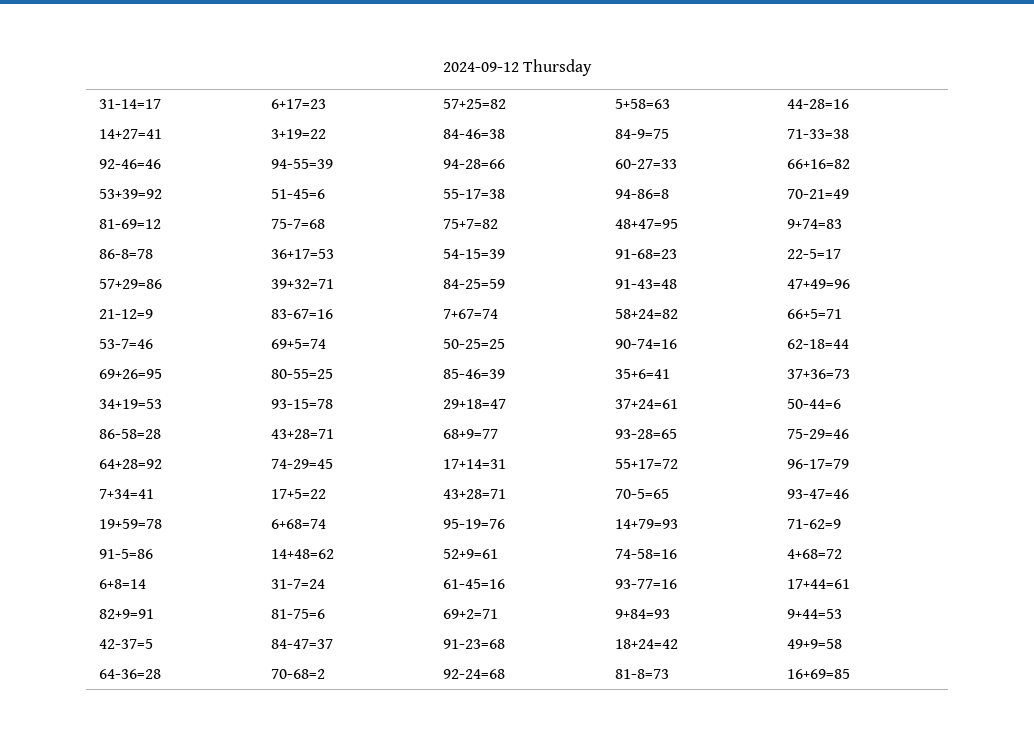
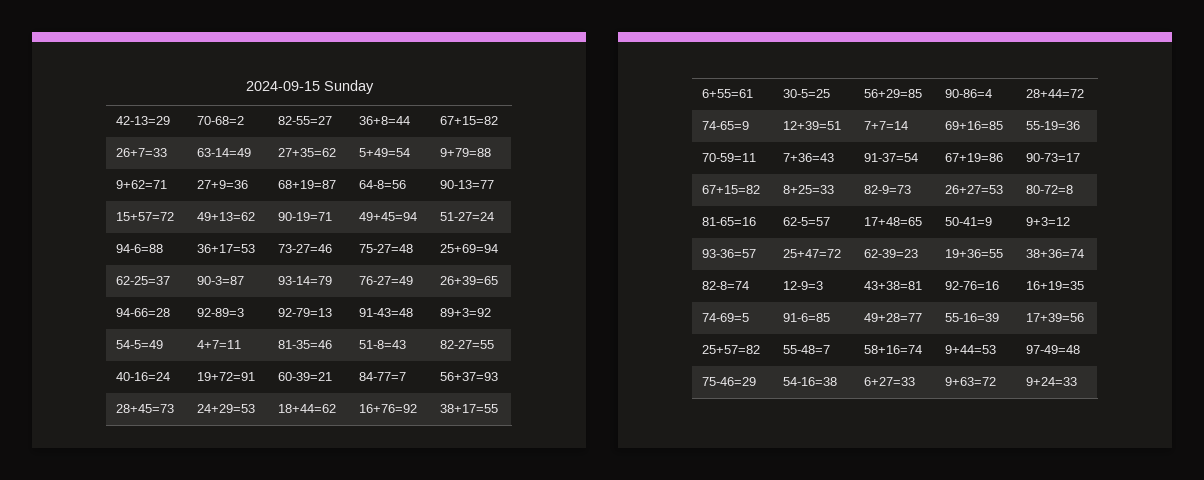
- 2024-09-12 Thursday
- 31-14=17 | 6+17=23 | 57+25=82 | 5+58=63 | 44-28=16
- 14+27=41 | 3+19=22 | 84-46=38 | 84-9=75 | 71-33=38
- 92-46=46 | 94-55=39 | 94-28=66 | 60-27=33 | 66+16=82
- 53+39=92 | 51-45=6 | 55-17=38 | 94-86=8 | 70-21=49
- 81-69=12 | 75-7=68 | 75+7=82 | 48+47=95 | 9+74=83
- 86-8=78 | 36+17=53 | 54-15=39 | 91-68=23 | 22-5=17
- 57+29=86 | 39+32=71 | 84-25=59 | 91-43=48 | 47+49=96
- 21-12=9 | 83-67=16 | 7+67=74 | 58+24=82 | 66+5=71
- 53-7=46 | 69+5=74 | 50-25=25 | 90-74=16 | 62-18=44
- 69+26=95 | 80-55=25 | 85-46=39 | 35+6=41 | 37+36=73
- 34+19=53 | 93-15=78 | 29+18=47 | 37+24=61 | 50-44=6
- 86-58=28 | 43+28=71 | 68+9=77 | 93-28=65 | 75-29=46
- 64+28=92 | 74-29=45 | 17+14=31 | 55+17=72 | 96-17=79
- 7+34=41 | 17+5=22 | 43+28=71 | 70-5=65 | 93-47=46
- 19+59=78 | 6+68=74 | 95-19=76 | 14+79=93 | 71-62=9
- 91-5=86 | 14+48=62 | 52+9=61 | 74-58=16 | 4+68=72
- 6+8=14 | 31-7=24 | 61-45=16 | 93-77=16 | 17+44=61
- 82+9=91 | 81-75=6 | 69+2=71 | 9+84=93 | 9+44=53
- 42-37=5 | 84-47=37 | 91-23=68 | 18+24=42 | 49+9=58
- 64-36=28 | 70-68=2 | 92-24=68 | 81-8=73 | 16+69=85
+ 2024-09-15 Sunday
+ 42-13=29 | 70-68=2 | 82-55=27 | 36+8=44 | 67+15=82
+ 26+7=33 | 63-14=49 | 27+35=62 | 5+49=54 | 9+79=88
+ 9+62=71 | 27+9=36 | 68+19=87 | 64-8=56 | 90-13=77
+ 15+57=72 | 49+13=62 | 90-19=71 | 49+45=94 | 51-27=24
+ 94-6=88 | 36+17=53 | 73-27=46 | 75-27=48 | 25+69=94
+ 62-25=37 | 90-3=87 | 93-14=79 | 76-27=49 | 26+39=65
+ 94-66=28 | 92-89=3 | 92-79=13 | 91-43=48 | 89+3=92
+ 54-5=49 | 4+7=11 | 81-35=46 | 51-8=43 | 82-27=55
+ 40-16=24 | 19+72=91 | 60-39=21 | 84-77=7 | 56+37=93
+ 28+45=73 | 24+29=53 | 18+44=62 | 16+76=92 | 38+17=55
+ 6+55=61 | 30-5=25 | 56+29=85 | 90-86=4 | 28+44=72
+ 74-65=9 | 12+39=51 | 7+7=14 | 69+16=85 | 55-19=36
+ 70-59=11 | 7+36=43 | 91-37=54 | 67+19=86 | 90-73=17
+ 67+15=82 | 8+25=33 | 82-9=73 | 26+27=53 | 80-72=8
+ 81-65=16 | 62-5=57 | 17+48=65 | 50-41=9 | 9+3=12
+ 93-36=57 | 25+47=72 | 62-39=23 | 19+36=55 | 38+36=74
+ 82-8=74 | 12-9=3 | 43+38=81 | 92-76=16 | 16+19=35
+ 74-69=5 | 91-6=85 | 49+28=77 | 55-16=39 | 17+39=56
+ 25+57=82 | 55-48=7 | 58+16=74 | 9+44=53 | 97-49=48
+ 75-46=29 | 54-16=38 | 6+27=33 | 9+63=72 | 9+24=33

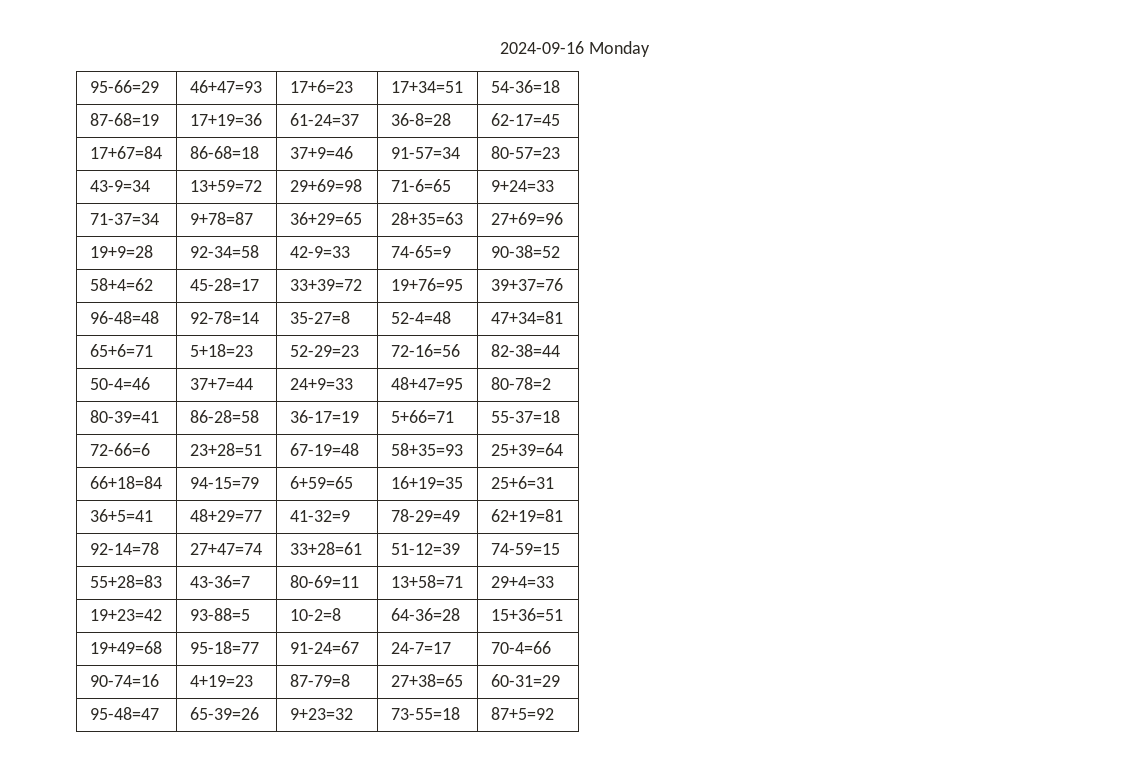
- 2024-09-15 Sunday
- 42-13=29 | 70-68=2 | 82-55=27 | 36+8=44 | 67+15=82
- 26+7=33 | 63-14=49 | 27+35=62 | 5+49=54 | 9+79=88
- 9+62=71 | 27+9=36 | 68+19=87 | 64-8=56 | 90-13=77
- 15+57=72 | 49+13=62 | 90-19=71 | 49+45=94 | 51-27=24
- 94-6=88 | 36+17=53 | 73-27=46 | 75-27=48 | 25+69=94
- 62-25=37 | 90-3=87 | 93-14=79 | 76-27=49 | 26+39=65
- 94-66=28 | 92-89=3 | 92-79=13 | 91-43=48 | 89+3=92
- 54-5=49 | 4+7=11 | 81-35=46 | 51-8=43 | 82-27=55
- 40-16=24 | 19+72=91 | 60-39=21 | 84-77=7 | 56+37=93
- 28+45=73 | 24+29=53 | 18+44=62 | 16+76=92 | 38+17=55
- 6+55=61 | 30-5=25 | 56+29=85 | 90-86=4 | 28+44=72
- 74-65=9 | 12+39=51 | 7+7=14 | 69+16=85 | 55-19=36
- 70-59=11 | 7+36=43 | 91-37=54 | 67+19=86 | 90-73=17
- 67+15=82 | 8+25=33 | 82-9=73 | 26+27=53 | 80-72=8
- 81-65=16 | 62-5=57 | 17+48=65 | 50-41=9 | 9+3=12
- 93-36=57 | 25+47=72 | 62-39=23 | 19+36=55 | 38+36=74
- 82-8=74 | 12-9=3 | 43+38=81 | 92-76=16 | 16+19=35
- 74-69=5 | 91-6=85 | 49+28=77 | 55-16=39 | 17+39=56
- 25+57=82 | 55-48=7 | 58+16=74 | 9+44=53 | 97-49=48
- 75-46=29 | 54-16=38 | 6+27=33 | 9+63=72 | 9+24=33
+ 2024-09-16 Monday
+ 95-66=29 | 46+47=93 | 17+6=23 | 17+34=51 | 54-36=18
+ 87-68=19 | 17+19=36 | 61-24=37 | 36-8=28 | 62-17=45
+ 17+67=84 | 86-68=18 | 37+9=46 | 91-57=34 | 80-57=23
+ 43-9=34 | 13+59=72 | 29+69=98 | 71-6=65 | 9+24=33
+ 71-37=34 | 9+78=87 | 36+29=65 | 28+35=63 | 27+69=96
+ 19+9=28 | 92-34=58 | 42-9=33 | 74-65=9 | 90-38=52
+ 58+4=62 | 45-28=17 | 33+39=72 | 19+76=95 | 39+37=76
+ 96-48=48 | 92-78=14 | 35-27=8 | 52-4=48 | 47+34=81
+ 65+6=71 | 5+18=23 | 52-29=23 | 72-16=56 | 82-38=44
+ 50-4=46 | 37+7=44 | 24+9=33 | 48+47=95 | 80-78=2
+ 80-39=41 | 86-28=58 | 36-17=19 | 5+66=71 | 55-37=18
+ 72-66=6 | 23+28=51 | 67-19=48 | 58+35=93 | 25+39=64
+ 66+18=84 | 94-15=79 | 6+59=65 | 16+19=35 | 25+6=31
+ 36+5=41 | 48+29=77 | 41-32=9 | 78-29=49 | 62+19=81
+ 92-14=78 | 27+47=74 | 33+28=61 | 51-12=39 | 74-59=15
+ 55+28=83 | 43-36=7 | 80-69=11 | 13+58=71 | 29+4=33
+ 19+23=42 | 93-88=5 | 10-2=8 | 64-36=28 | 15+36=51
+ 19+49=68 | 95-18=77 | 91-24=67 | 24-7=17 | 70-4=66
+ 90-74=16 | 4+19=23 | 87-79=8 | 27+38=65 | 60-31=29
+ 95-48=47 | 65-39=26 | 9+23=32 | 73-55=18 | 87+5=92

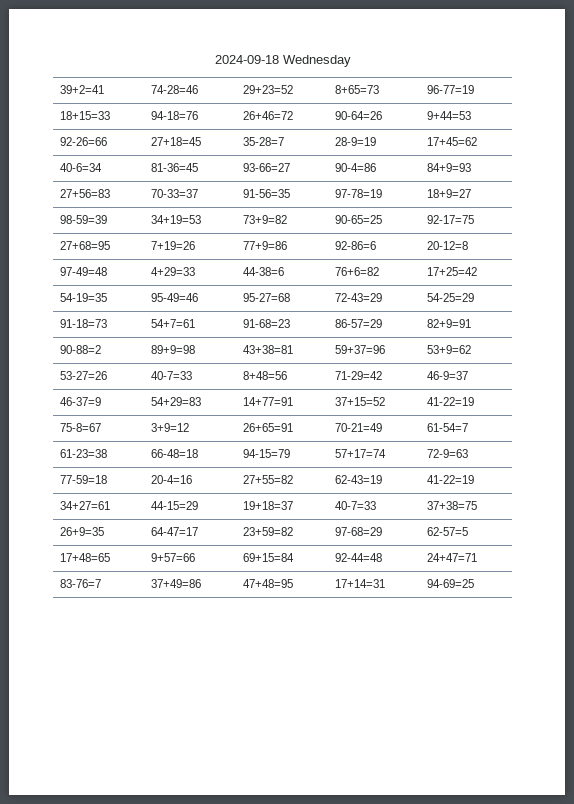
- 2024-09-16 Monday
- 95-66=29 | 46+47=93 | 17+6=23 | 17+34=51 | 54-36=18
- 87-68=19 | 17+19=36 | 61-24=37 | 36-8=28 | 62-17=45
- 17+67=84 | 86-68=18 | 37+9=46 | 91-57=34 | 80-57=23
- 43-9=34 | 13+59=72 | 29+69=98 | 71-6=65 | 9+24=33
- 71-37=34 | 9+78=87 | 36+29=65 | 28+35=63 | 27+69=96
- 19+9=28 | 92-34=58 | 42-9=33 | 74-65=9 | 90-38=52
- 58+4=62 | 45-28=17 | 33+39=72 | 19+76=95 | 39+37=76
- 96-48=48 | 92-78=14 | 35-27=8 | 52-4=48 | 47+34=81
- 65+6=71 | 5+18=23 | 52-29=23 | 72-16=56 | 82-38=44
- 50-4=46 | 37+7=44 | 24+9=33 | 48+47=95 | 80-78=2
- 80-39=41 | 86-28=58 | 36-17=19 | 5+66=71 | 55-37=18
- 72-66=6 | 23+28=51 | 67-19=48 | 58+35=93 | 25+39=64
- 66+18=84 | 94-15=79 | 6+59=65 | 16+19=35 | 25+6=31
- 36+5=41 | 48+29=77 | 41-32=9 | 78-29=49 | 62+19=81
- 92-14=78 | 27+47=74 | 33+28=61 | 51-12=39 | 74-59=15
- 55+28=83 | 43-36=7 | 80-69=11 | 13+58=71 | 29+4=33
- 19+23=42 | 93-88=5 | 10-2=8 | 64-36=28 | 15+36=51
- 19+49=68 | 95-18=77 | 91-24=67 | 24-7=17 | 70-4=66
- 90-74=16 | 4+19=23 | 87-79=8 | 27+38=65 | 60-31=29
- 95-48=47 | 65-39=26 | 9+23=32 | 73-55=18 | 87+5=92
+ 2024-09-18 Wednesday
+ 39+2=41 | 74-28=46 | 29+23=52 | 8+65=73 | 96-77=19
+ 18+15=33 | 94-18=76 | 26+46=72 | 90-64=26 | 9+44=53
+ 92-26=66 | 27+18=45 | 35-28=7 | 28-9=19 | 17+45=62
+ 40-6=34 | 81-36=45 | 93-66=27 | 90-4=86 | 84+9=93
+ 27+56=83 | 70-33=37 | 91-56=35 | 97-78=19 | 18+9=27
+ 98-59=39 | 34+19=53 | 73+9=82 | 90-65=25 | 92-17=75
+ 27+68=95 | 7+19=26 | 77+9=86 | 92-86=6 | 20-12=8
+ 97-49=48 | 4+29=33 | 44-38=6 | 76+6=82 | 17+25=42
+ 54-19=35 | 95-49=46 | 95-27=68 | 72-43=29 | 54-25=29
+ 91-18=73 | 54+7=61 | 91-68=23 | 86-57=29 | 82+9=91
+ 90-88=2 | 89+9=98 | 43+38=81 | 59+37=96 | 53+9=62
+ 53-27=26 | 40-7=33 | 8+48=56 | 71-29=42 | 46-9=37
+ 46-37=9 | 54+29=83 | 14+77=91 | 37+15=52 | 41-22=19
+ 75-8=67 | 3+9=12 | 26+65=91 | 70-21=49 | 61-54=7
+ 61-23=38 | 66-48=18 | 94-15=79 | 57+17=74 | 72-9=63
+ 77-59=18 | 20-4=16 | 27+55=82 | 62-43=19 | 41-22=19
+ 34+27=61 | 44-15=29 | 19+18=37 | 40-7=33 | 37+38=75
+ 26+9=35 | 64-47=17 | 23+59=82 | 97-68=29 | 62-57=5
+ 17+48=65 | 9+57=66 | 69+15=84 | 92-44=48 | 24+47=71
+ 83-76=7 | 37+49=86 | 47+48=95 | 17+14=31 | 94-69=25

